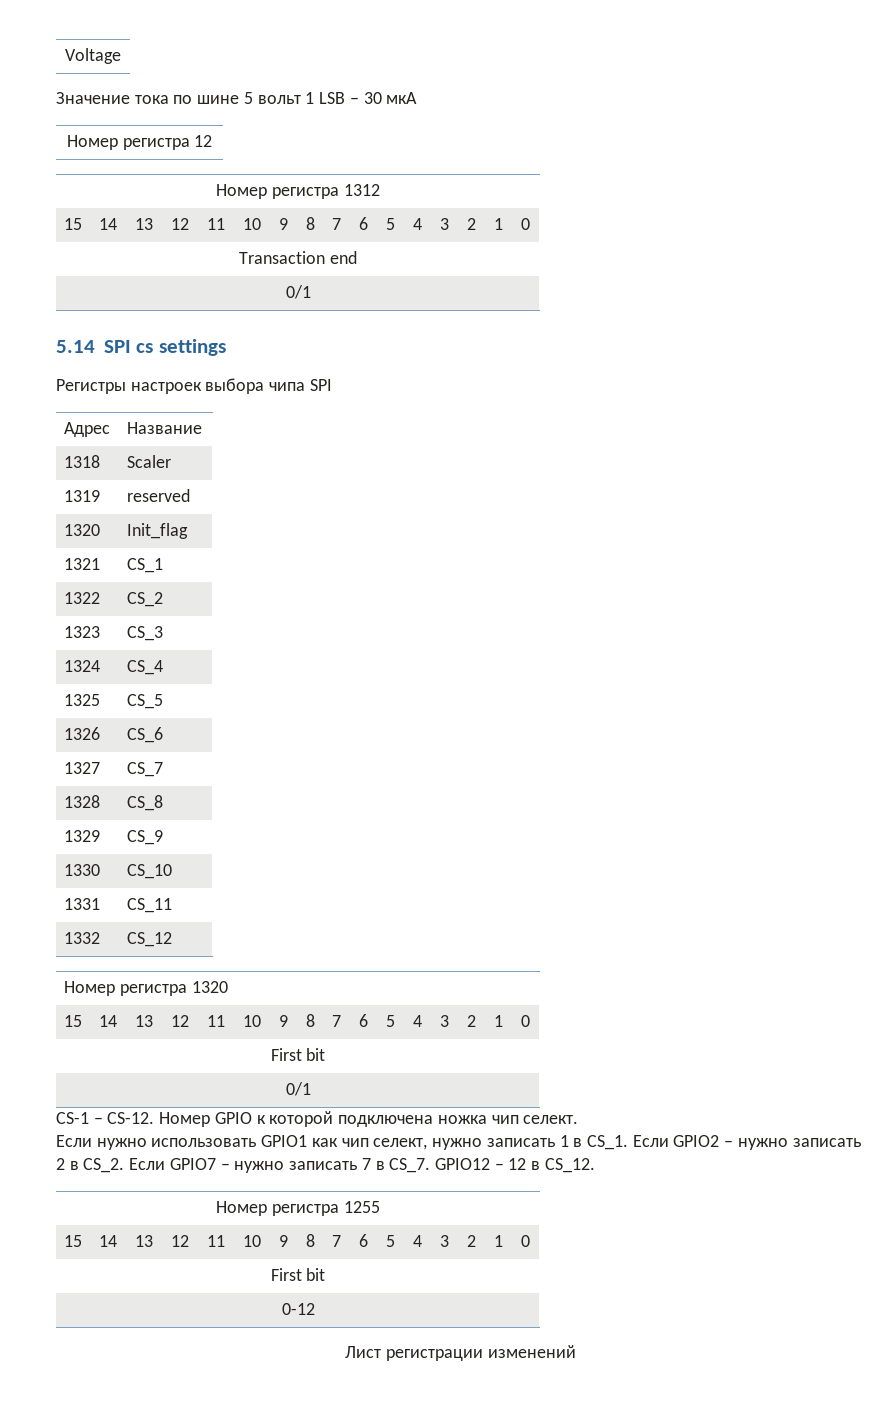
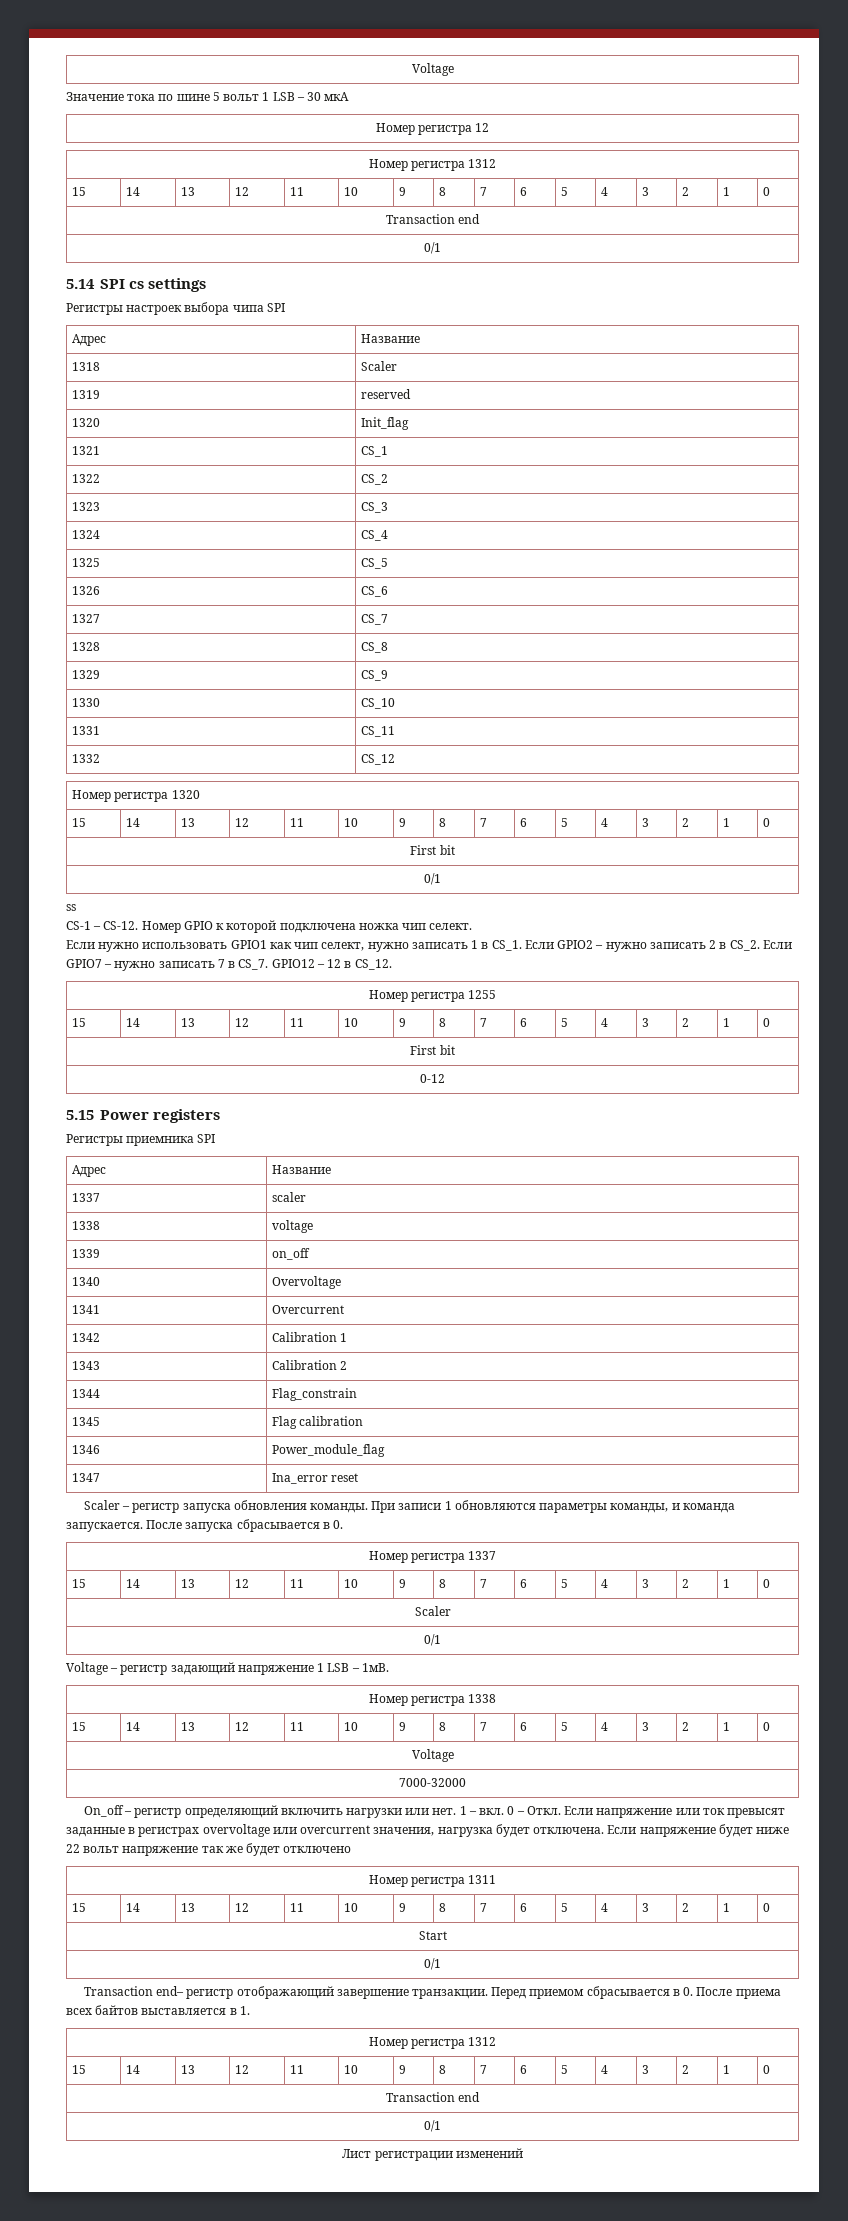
+ ss
+ 5.15 Power registers
+ Регистры приемника SPI
+ Адрес | Название
+ 1337 | scaler
+ 1338 | voltage
+ 1339 | on_off
+ 1340 | Overvoltage
+ 1341 | Overcurrent
+ 1342 | Calibration 1
+ 1343 | Calibration 2
+ 1344 | Flag_constrain
+ 1345 | Flag calibration
+ 1346 | Power_module_flag
+ 1347 | Ina_error reset
+ Scaler – регистр запуска обновления команды. При записи 1 обновляются параметры команды, и команда запускается. После запуска сбрасывается в 0.
+ Номер регистра 1337
+ 15 | 14 | 13 | 12 | 11 | 10 | 9 | 8 | 7 | 6 | 5 | 4 | 3 | 2 | 1 | 0
+ Scaler
+ 0/1
+ Voltage – регистр задающий напряжение 1 LSB – 1мВ.
+ Номер регистра 1338
+ 15 | 14 | 13 | 12 | 11 | 10 | 9 | 8 | 7 | 6 | 5 | 4 | 3 | 2 | 1 | 0
+ Voltage
+ 7000-32000
+ On_off – регистр определяющий включить нагрузки или нет. 1 – вкл. 0 – Откл. Если напряжение или ток превысят заданные в регистрах overvoltage или overcurrent значения, нагрузка будет отключена. Если напряжение будет ниже 22 вольт напряжение так же будет отключено
+ Номер регистра 1311
+ 15 | 14 | 13 | 12 | 11 | 10 | 9 | 8 | 7 | 6 | 5 | 4 | 3 | 2 | 1 | 0
+ Start
+ 0/1
+ Transaction end– регистр отображающий завершение транзакции. Перед приемом сбрасывается в 0. После приема всех байтов выставляется в 1.
+ Номер регистра 1312
+ 15 | 14 | 13 | 12 | 11 | 10 | 9 | 8 | 7 | 6 | 5 | 4 | 3 | 2 | 1 | 0
+ Transaction end
+ 0/1

